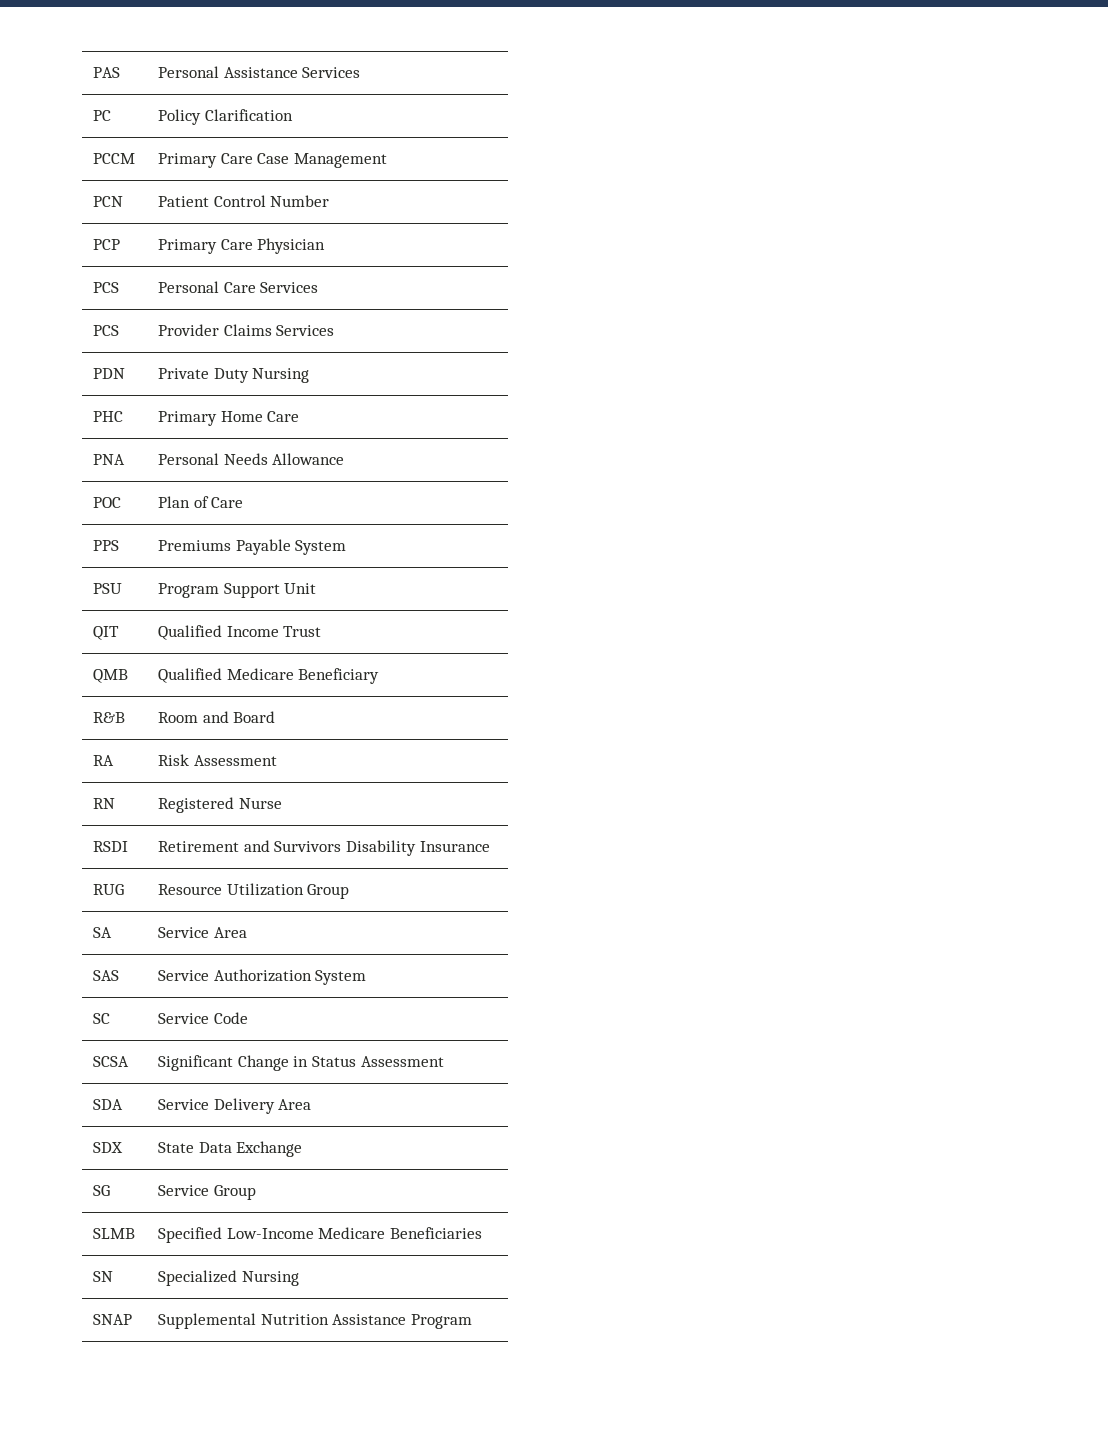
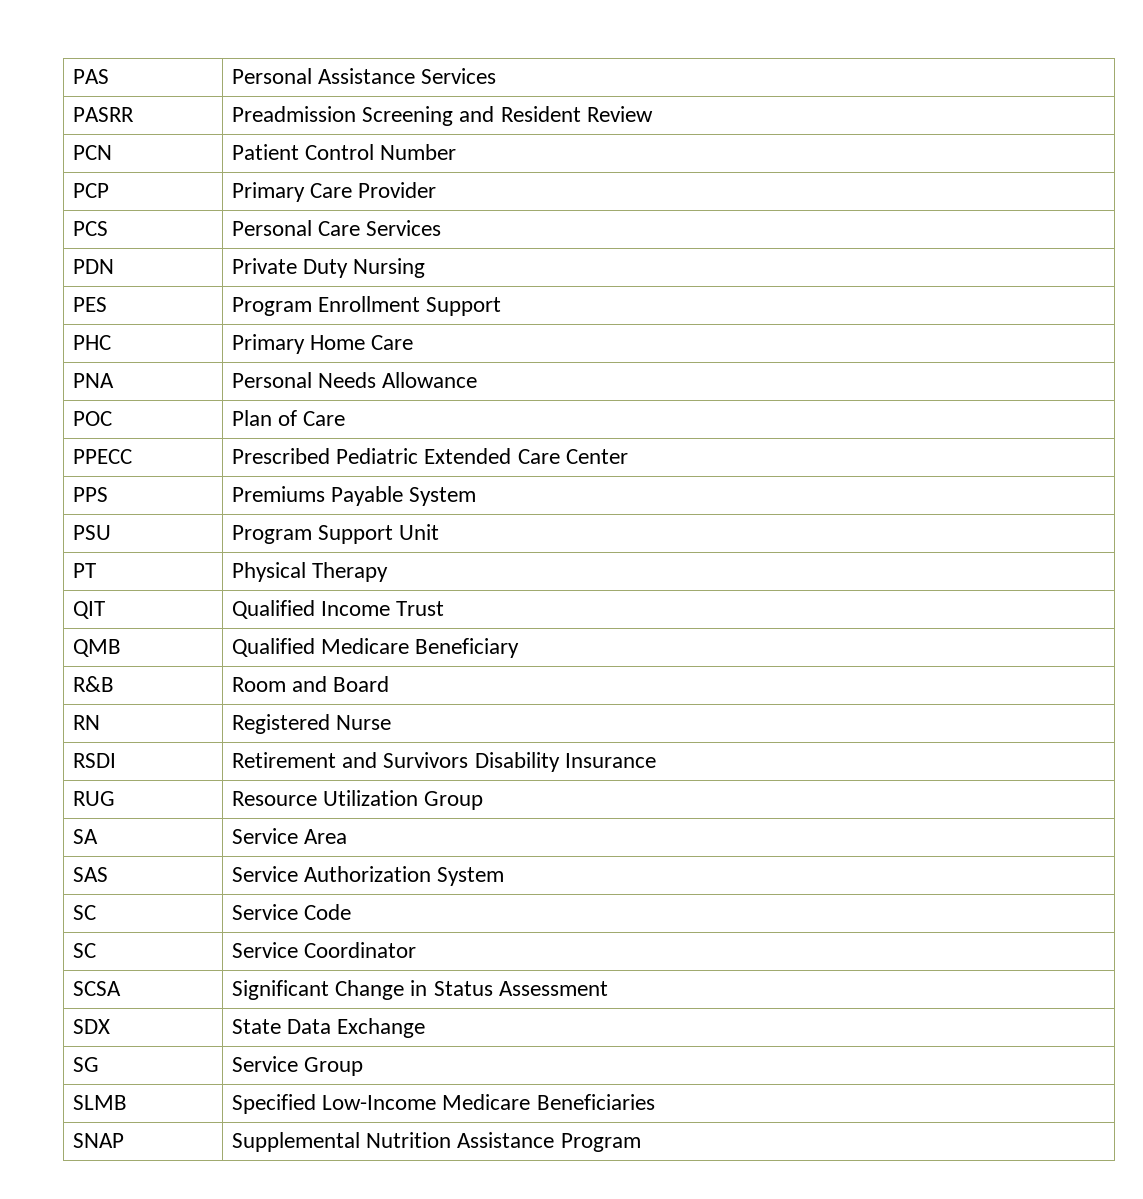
- PC | Policy Clarification
- PCCM | Primary Care Case Management
+ PASRR | Preadmission Screening and Resident Review
- PCP | Primary Care Physician
+ PCP | Primary Care Provider
- PCS | Provider Claims Services
+ PES | Program Enrollment Support
+ PPECC | Prescribed Pediatric Extended Care Center
+ PT | Physical Therapy
- RA | Risk Assessment
+ SC | Service Coordinator
- SDA | Service Delivery Area
- SN | Specialized Nursing

